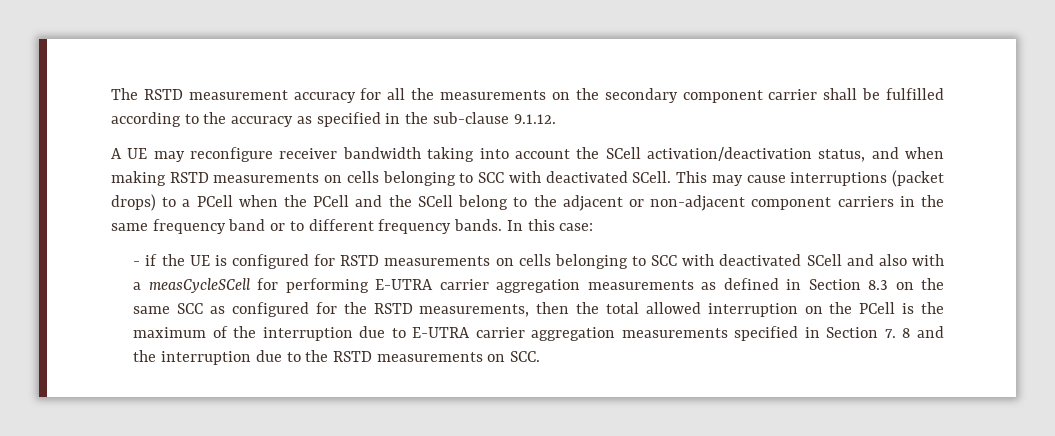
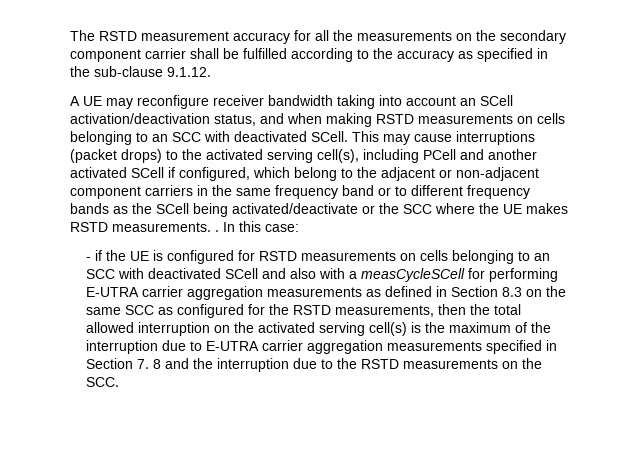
- A UE may reconfigure receiver bandwidth taking into account the SCell activation/deactivation status, and when making RSTD measurements on cells belonging to SCC with deactivated SCell.
+ A UE may reconfigure receiver bandwidth taking into account an SCell activation/deactivation status, and when making RSTD measurements on cells belonging to an SCC with deactivated SCell.
- This may cause interruptions (packet drops) to a PCell when the PCell and the SCell belong to the adjacent or non-adjacent component carriers in the same frequency band or to different frequency bands.
+ This may cause interruptions (packet drops) to the activated serving cell(s), including PCell and another activated SCell if configured, which belong to the adjacent or non-adjacent component carriers in the same frequency band or to different frequency bands as the SCell being activated/deactivate or the SCC where the UE makes RSTD measurements. .
- - if the UE is configured for RSTD measurements on cells belonging to SCC with deactivated SCell and also with a measCycleSCell for performing E-UTRA carrier aggregation measurements as defined in Section 8.3 on the same SCC as configured for the RSTD measurements, then the total allowed interruption on the PCell is the maximum of the interruption due to E-UTRA carrier aggregation measurements specified in Section 7. 8 and the interruption due to the RSTD measurements on SCC.
+ - if the UE is configured for RSTD measurements on cells belonging to an SCC with deactivated SCell and also with a measCycleSCell for performing E-UTRA carrier aggregation measurements as defined in Section 8.3 on the same SCC as configured for the RSTD measurements, then the total allowed interruption on the activated serving cell(s) is the maximum of the interruption due to E-UTRA carrier aggregation measurements specified in Section 7. 8 and the interruption due to the RSTD measurements on the SCC.

